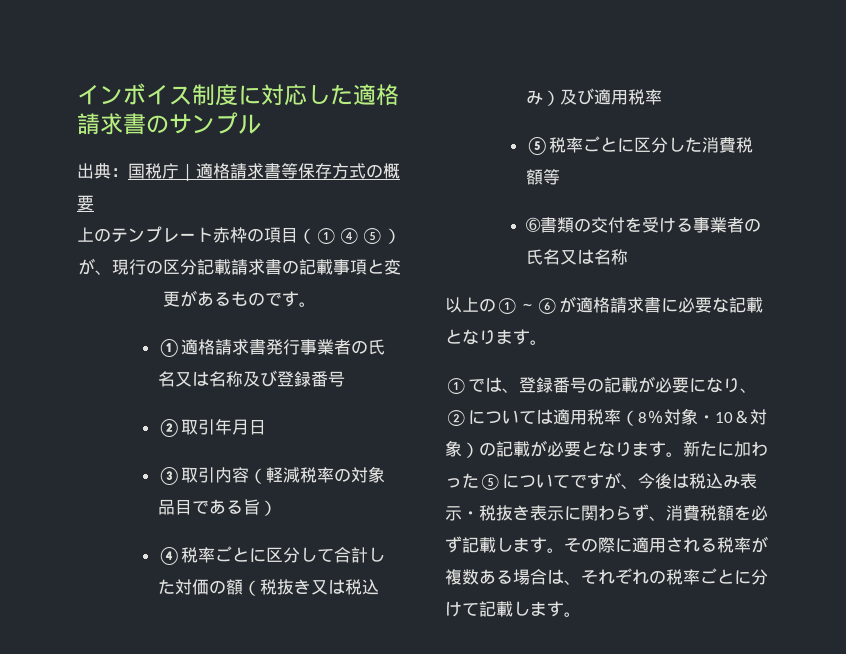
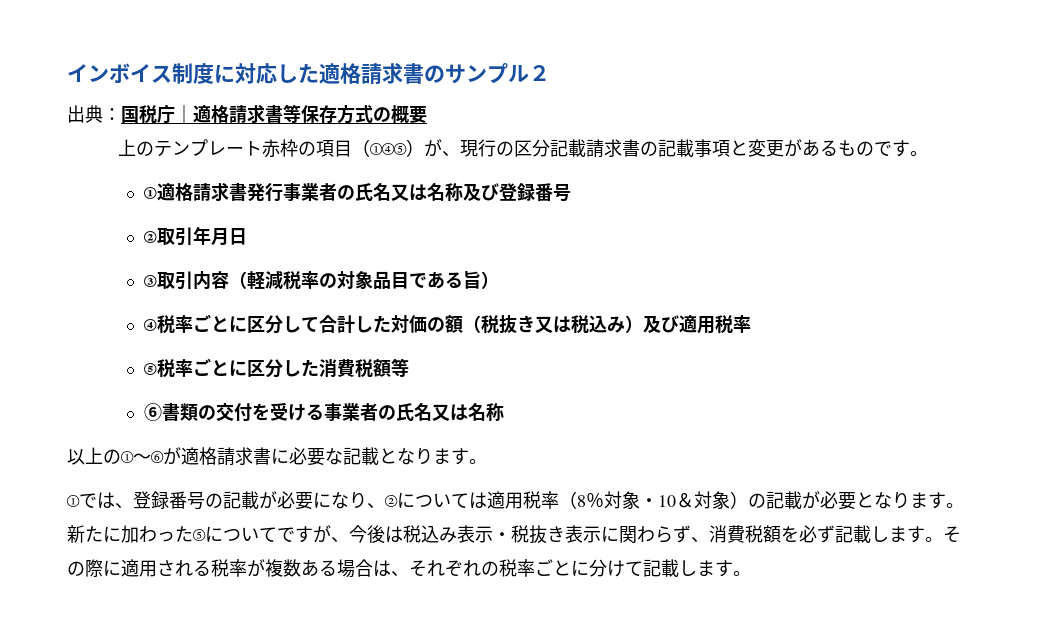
- インボイス制度に対応した適格請求書のサンプル
+ インボイス制度に対応した適格請求書のサンプル２

